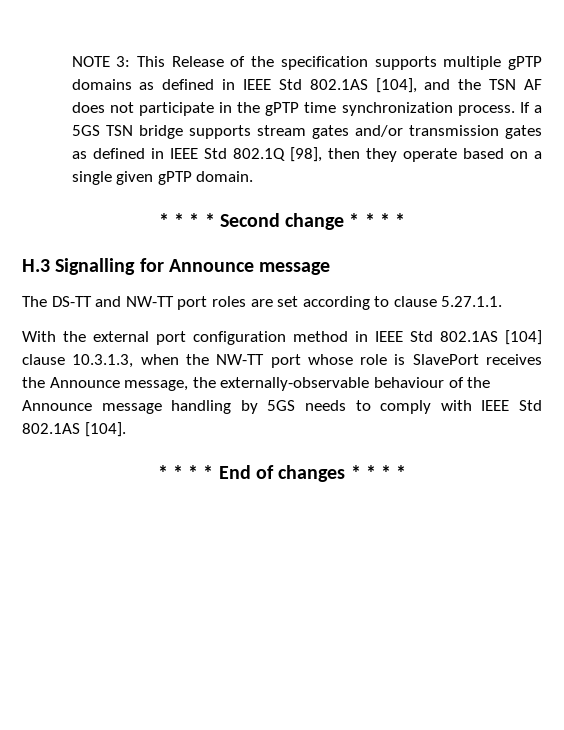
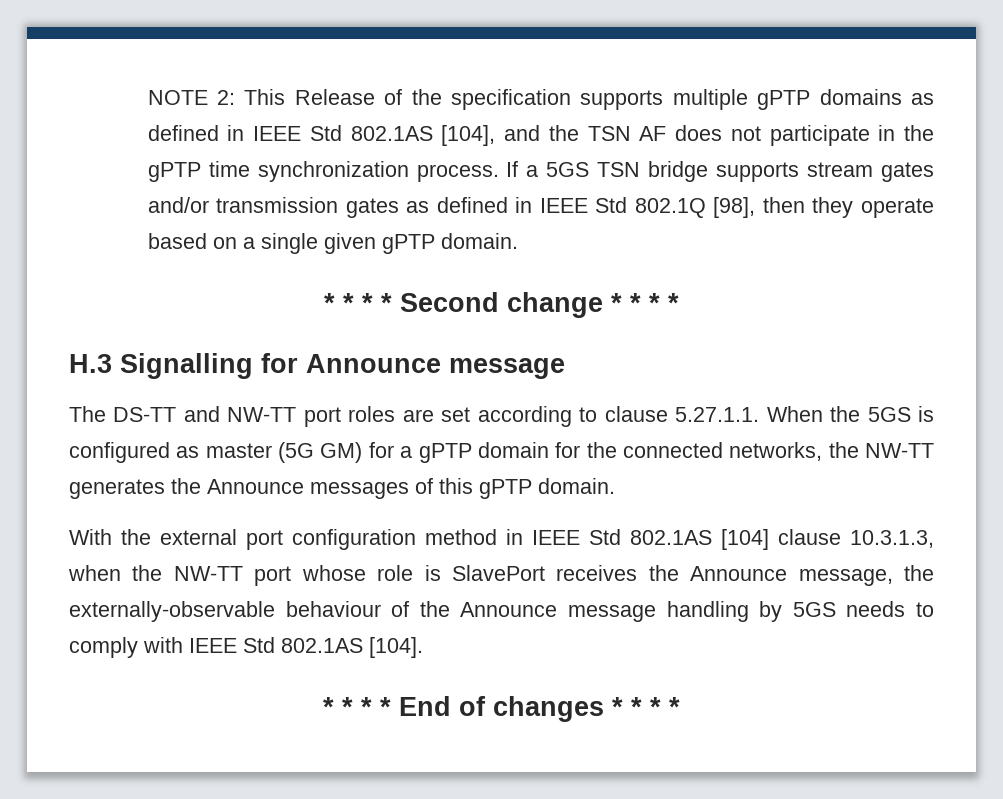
- NOTE 3: This Release of the specification supports multiple gPTP domains as defined in IEEE Std 802.1AS [104], and the TSN AF does not participate in the gPTP time synchronization process.
+ NOTE 2: This Release of the specification supports multiple gPTP domains as defined in IEEE Std 802.1AS [104], and the TSN AF does not participate in the gPTP time synchronization process.
- The DS-TT and NW-TT port roles are set according to clause 5.27.1.1.
+ The DS-TT and NW-TT port roles are set according to clause 5.27.1.1. When the 5GS is configured as master (5G GM) for a gPTP domain for the connected networks, the NW-TT generates the Announce messages of this gPTP domain.

